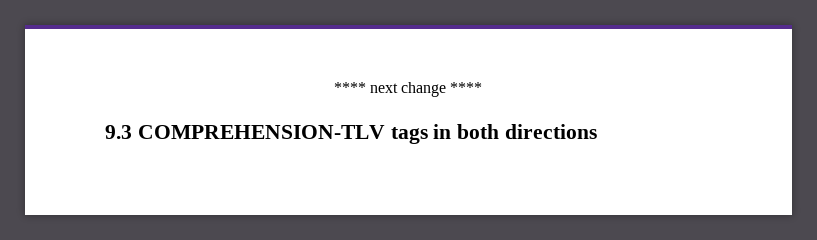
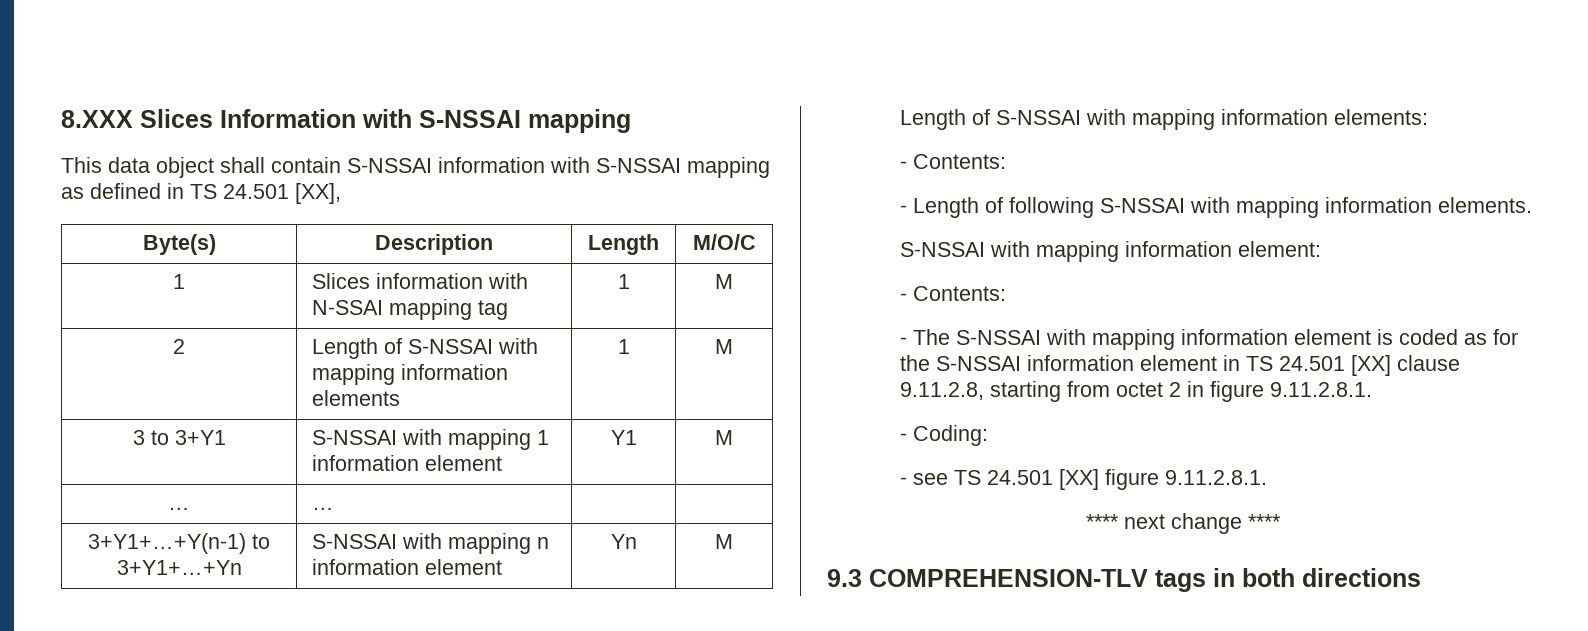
+ 8.XXX Slices Information with S-NSSAI mapping
+ This data object shall contain S-NSSAI information with S-NSSAI mapping as defined in TS 24.501 [XX],
+ Byte(s) | Description | Length | M/O/C
+ 1 | Slices information with N-SSAI mapping tag | 1 | M
+ 2 | Length of S-NSSAI with mapping information elements | 1 | M
+ 3 to 3+Y1 | S-NSSAI with mapping 1 information element | Y1 | M
+ … | … | |
+ 3+Y1+…+Y(n-1) to 3+Y1+…+Yn | S-NSSAI with mapping n information element | Yn | M
+ Length of S-NSSAI with mapping information elements:
+ - Contents:
+ - Length of following S-NSSAI with mapping information elements.
+ S-NSSAI with mapping information element:
+ - Contents:
+ - The S-NSSAI with mapping information element is coded as for the S-NSSAI information element in TS 24.501 [XX] clause 9.11.2.8, starting from octet 2 in figure 9.11.2.8.1.
+ - Coding:
+ - see TS 24.501 [XX] figure 9.11.2.8.1.

